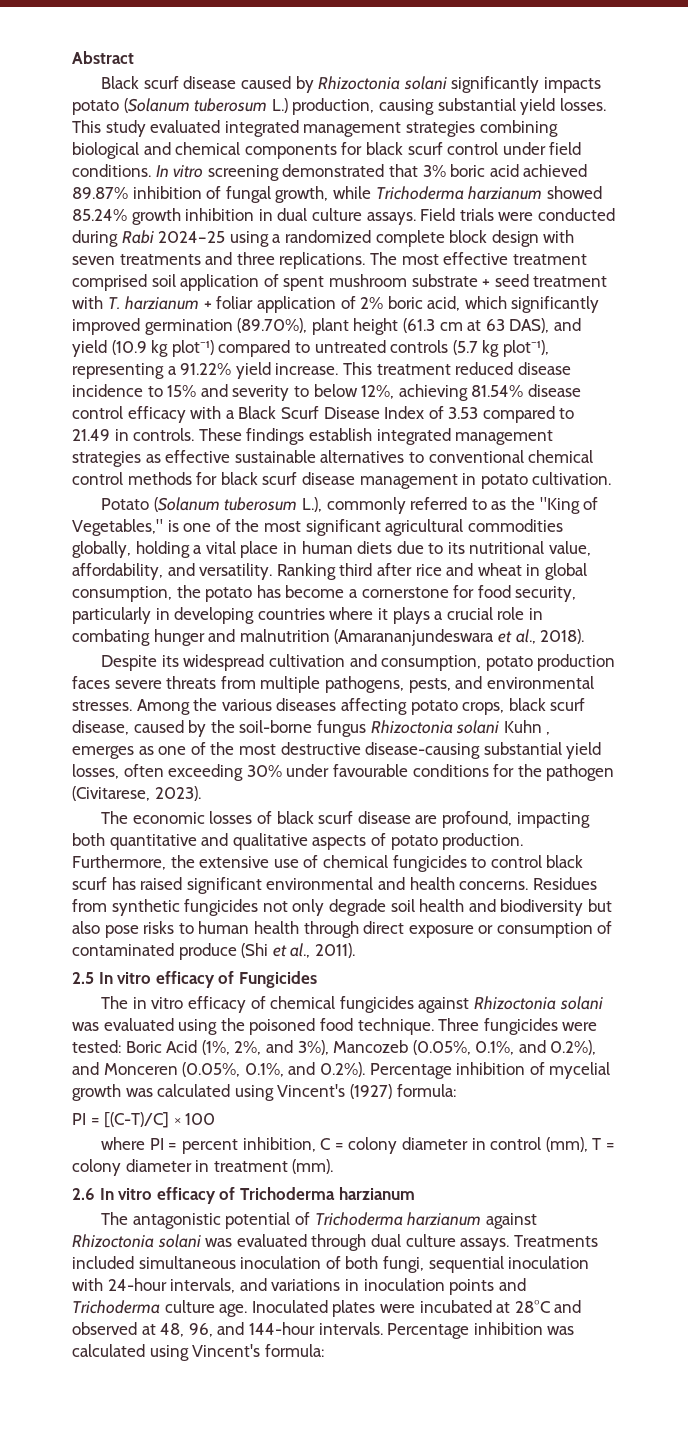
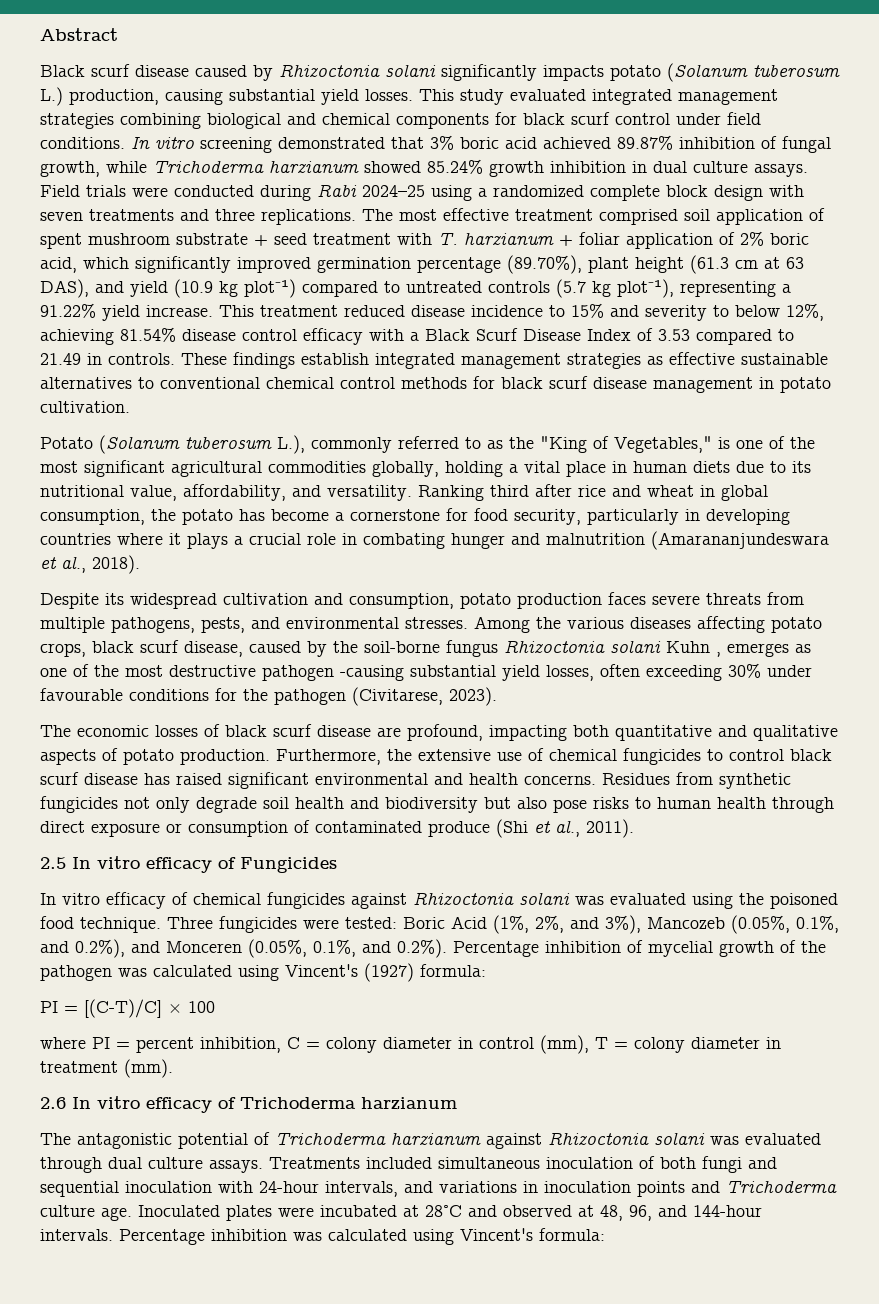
- The most effective treatment comprised soil application of spent mushroom substrate + seed treatment with T. harzianum + foliar application of 2% boric acid, which significantly improved germination (89.70%), plant height (61.3 cm at 63 DAS), and yield (10.9 kg plot⁻¹) compared to untreated controls (5.7 kg plot⁻¹), representing a 91.22% yield increase.
+ The most effective treatment comprised soil application of spent mushroom substrate + seed treatment with T. harzianum + foliar application of 2% boric acid, which significantly improved germination percentage (89.70%), plant height (61.3 cm at 63 DAS), and yield (10.9 kg plot⁻¹) compared to untreated controls (5.7 kg plot⁻¹), representing a 91.22% yield increase.
- Among the various diseases affecting potato crops, black scurf disease, caused by the soil-borne fungus Rhizoctonia solani Kuhn , emerges as one of the most destructive disease-causing substantial yield losses, often exceeding 30% under favourable conditions for the pathogen (Civitarese, 2023).
+ Among the various diseases affecting potato crops, black scurf disease, caused by the soil-borne fungus Rhizoctonia solani Kuhn , emerges as one of the most destructive pathogen -causing substantial yield losses, often exceeding 30% under favourable conditions for the pathogen (Civitarese, 2023).
- Furthermore, the extensive use of chemical fungicides to control black scurf has raised significant environmental and health concerns.
+ Furthermore, the extensive use of chemical fungicides to control black scurf disease has raised significant environmental and health concerns.
- The in vitro efficacy of chemical fungicides against Rhizoctonia solani was evaluated using the poisoned food technique.
+ In vitro efficacy of chemical fungicides against Rhizoctonia solani was evaluated using the poisoned food technique.
- Three fungicides were tested: Boric Acid (1%, 2%, and 3%), Mancozeb (0.05%, 0.1%, and 0.2%), and Monceren (0.05%, 0.1%, and 0.2%). Percentage inhibition of mycelial growth was calculated using Vincent's (1927) formula:
+ Three fungicides were tested: Boric Acid (1%, 2%, and 3%), Mancozeb (0.05%, 0.1%, and 0.2%), and Monceren (0.05%, 0.1%, and 0.2%). Percentage inhibition of mycelial growth of the pathogen was calculated using Vincent's (1927) formula:
- Treatments included simultaneous inoculation of both fungi, sequential inoculation with 24-hour intervals, and variations in inoculation points and Trichoderma culture age.
+ Treatments included simultaneous inoculation of both fungi and sequential inoculation with 24-hour intervals, and variations in inoculation points and Trichoderma culture age.

